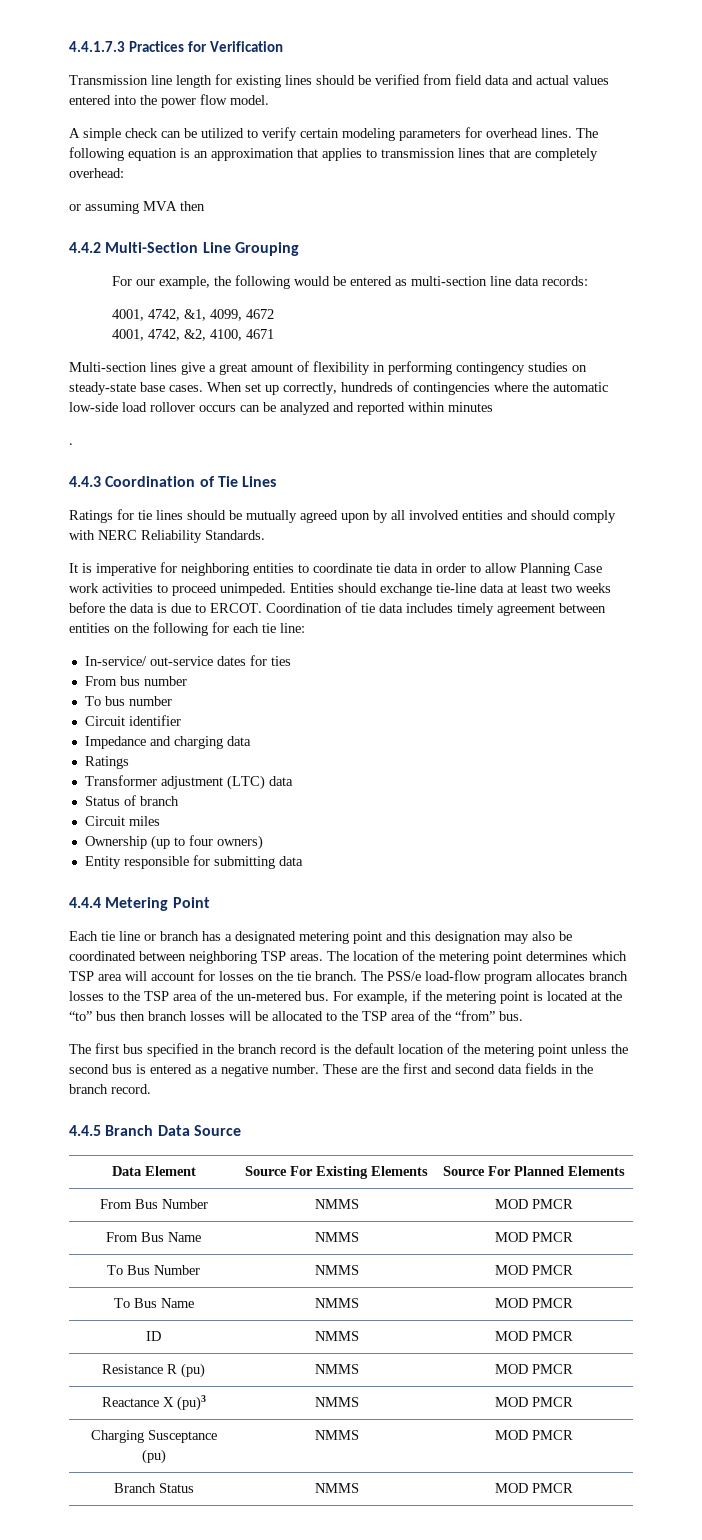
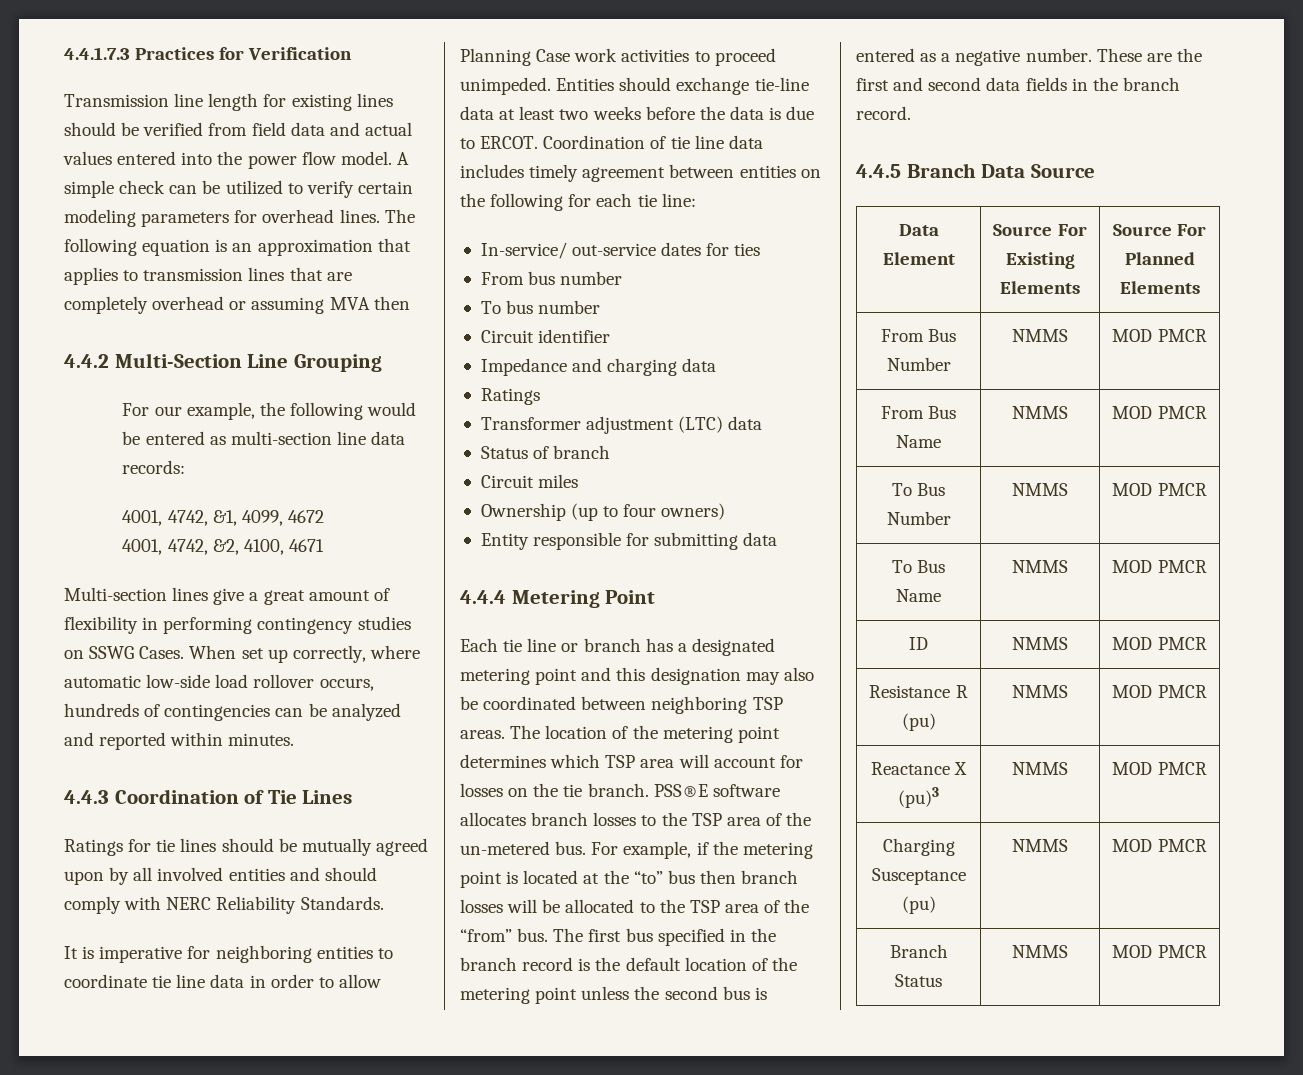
- Transmission line length for existing lines should be verified from field data and actual values entered into the power flow model.
- A simple check can be utilized to verify certain modeling parameters for overhead lines.
+ Transmission line length for existing lines should be verified from field data and actual values entered into the power flow model. A simple check can be utilized to verify certain modeling parameters for overhead lines.
- The following equation is an approximation that applies to transmission lines that are completely overhead:
- or assuming MVA then
+ The following equation is an approximation that applies to transmission lines that are completely overhead or assuming MVA then
- Multi-section lines give a great amount of flexibility in performing contingency studies on steady-state base cases.
+ Multi-section lines give a great amount of flexibility in performing contingency studies on SSWG Cases.
- When set up correctly, hundreds of contingencies where the automatic low-side load rollover occurs can be analyzed and reported within minutes
- .
+ When set up correctly, where automatic low-side load rollover occurs, hundreds of contingencies can be analyzed and reported within minutes.
- It is imperative for neighboring entities to coordinate tie data in order to allow Planning Case work activities to proceed unimpeded.
+ It is imperative for neighboring entities to coordinate tie line data in order to allow Planning Case work activities to proceed unimpeded.
- Coordination of tie data includes timely agreement between entities on the following for each tie line:
+ Coordination of tie line data includes timely agreement between entities on the following for each tie line:
- The PSS/e load-flow program allocates branch losses to the TSP area of the un-metered bus.
+ PSS®E software allocates branch losses to the TSP area of the un-metered bus.
- For example, if the metering point is located at the “to” bus then branch losses will be allocated to the TSP area of the “from” bus.
- The first bus specified in the branch record is the default location of the metering point unless the second bus is entered as a negative number.
+ For example, if the metering point is located at the “to” bus then branch losses will be allocated to the TSP area of the “from” bus. The first bus specified in the branch record is the default location of the metering point unless the second bus is entered as a negative number.

